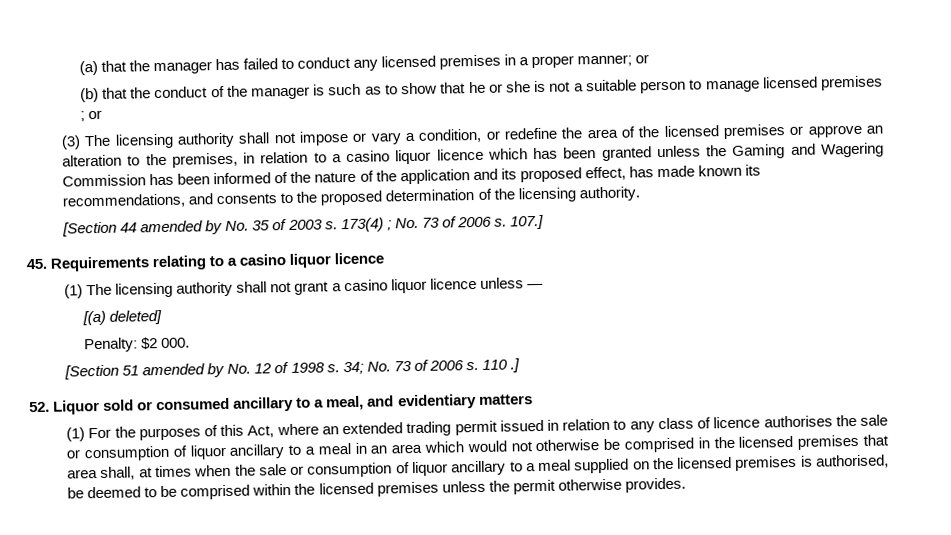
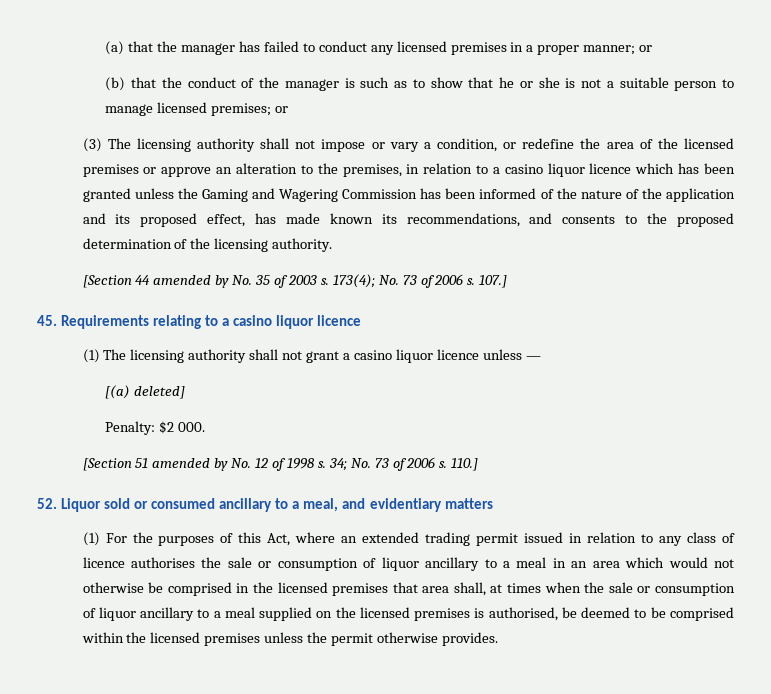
- (b) that the conduct of the manager is such as to show that he or she is not a suitable person to manage licensed premises ; or
+ (b) that the conduct of the manager is such as to show that he or she is not a suitable person to manage licensed premises; or
- 173(4) ; No. 73 of 2006 s.
+ 173(4); No. 73 of 2006 s.
- 110 .]
+ 110.]

